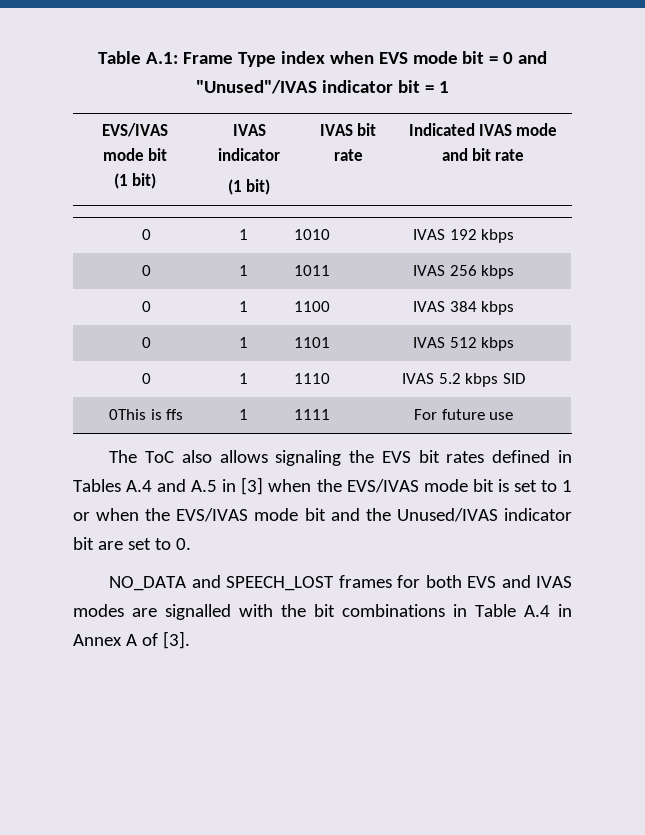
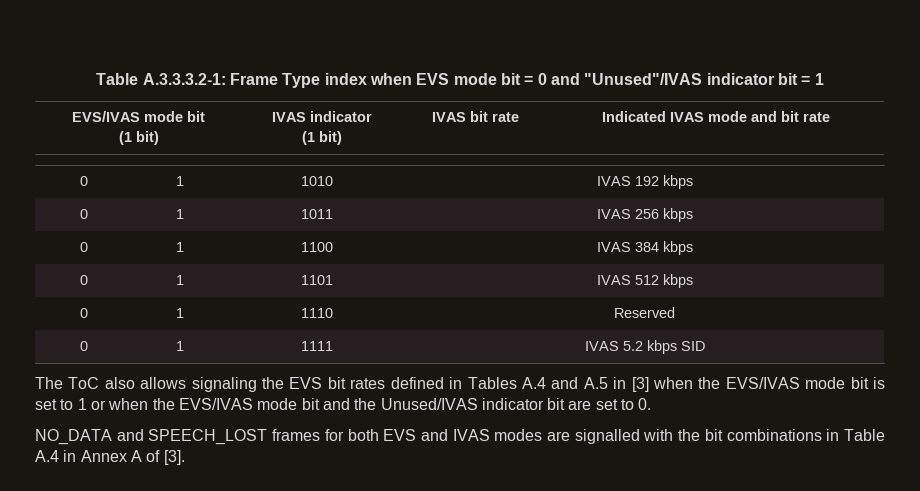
- Table A.1: Frame Type index when EVS mode bit = 0 and "Unused"/IVAS indicator bit = 1
+ Table A.3.3.3.2-1: Frame Type index when EVS mode bit = 0 and "Unused"/IVAS indicator bit = 1
- 0 | 1 | 1110 | IVAS 5.2 kbps SID
- 0This is ffs | 1 | 1111 | For future use
+ 0 | 1 | 1110 | Reserved
+ 0 | 1 | 1111 | IVAS 5.2 kbps SID

